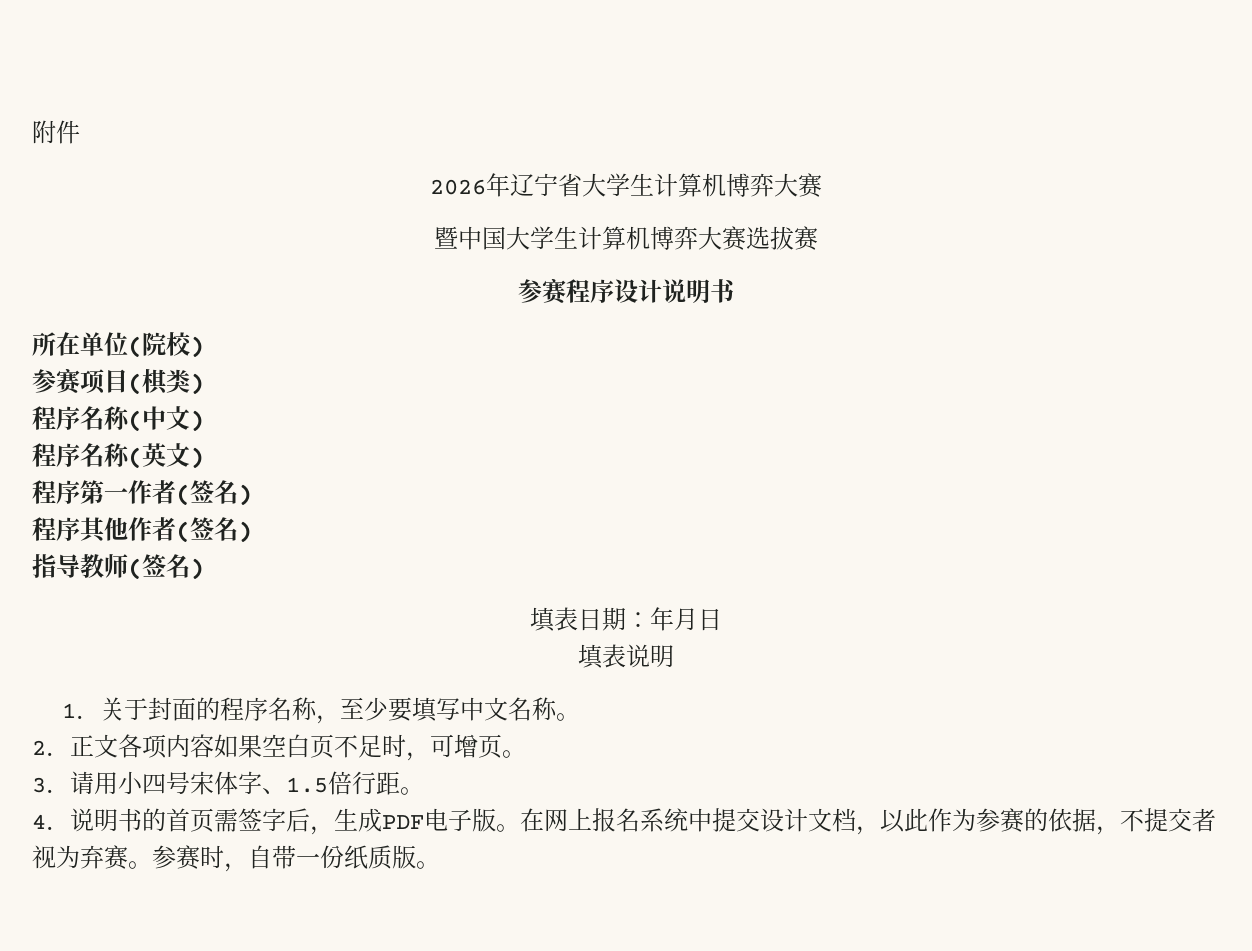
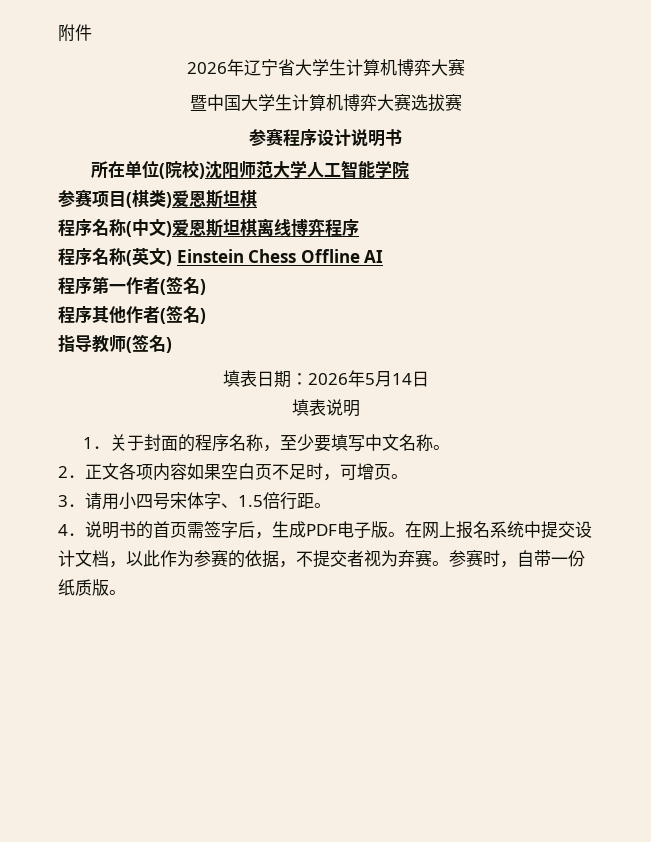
- 所在单位(院校)
+ 所在单位(院校)沈阳师范大学人工智能学院
- 参赛项目(棋类)
+ 参赛项目(棋类)爱恩斯坦棋
- 程序名称(中文)
+ 程序名称(中文)爱恩斯坦棋离线博弈程序
- 程序名称(英文)
+ 程序名称(英文) Einstein Chess Offline AI
- 填表日期：年月日
+ 填表日期：2026年5月14日

